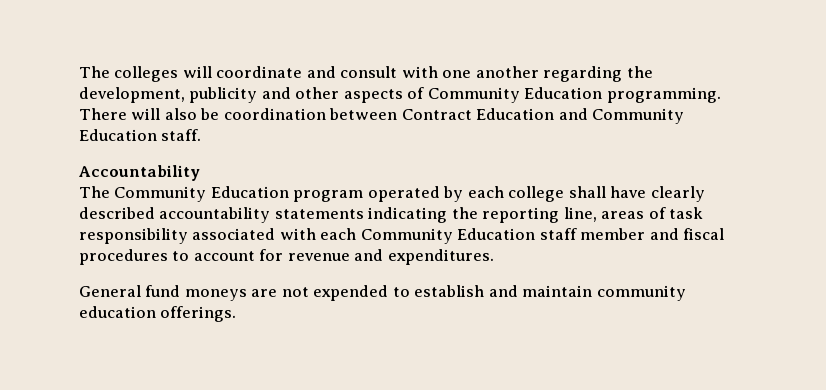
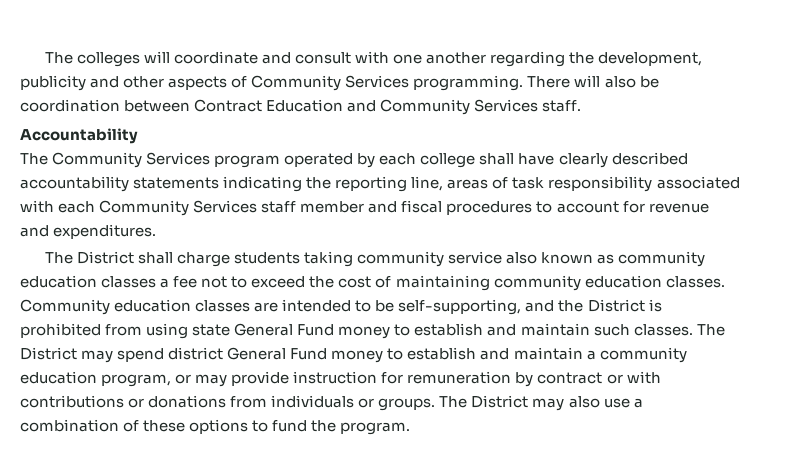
- The colleges will coordinate and consult with one another regarding the development, publicity and other aspects of Community Education programming.
+ The colleges will coordinate and consult with one another regarding the development, publicity and other aspects of Community Services programming.
- There will also be coordination between Contract Education and Community Education staff.
+ There will also be coordination between Contract Education and Community Services staff.
- The Community Education program operated by each college shall have clearly described accountability statements indicating the reporting line, areas of task responsibility associated with each Community Education staff member and fiscal procedures to account for revenue and expenditures.
+ The Community Services program operated by each college shall have clearly described accountability statements indicating the reporting line, areas of task responsibility associated with each Community Services staff member and fiscal procedures to account for revenue and expenditures.
- General fund moneys are not expended to establish and maintain community education offerings.
+ The District shall charge students taking community service also known as community education classes a fee not to exceed the cost of maintaining community education classes. Community education classes are intended to be self-supporting, and the District is prohibited from using state General Fund money to establish and maintain such classes. The District may spend district General Fund money to establish and maintain a community education program, or may provide instruction for remuneration by contract or with contributions or donations from individuals or groups. The District may also use a combination of these options to fund the program.

